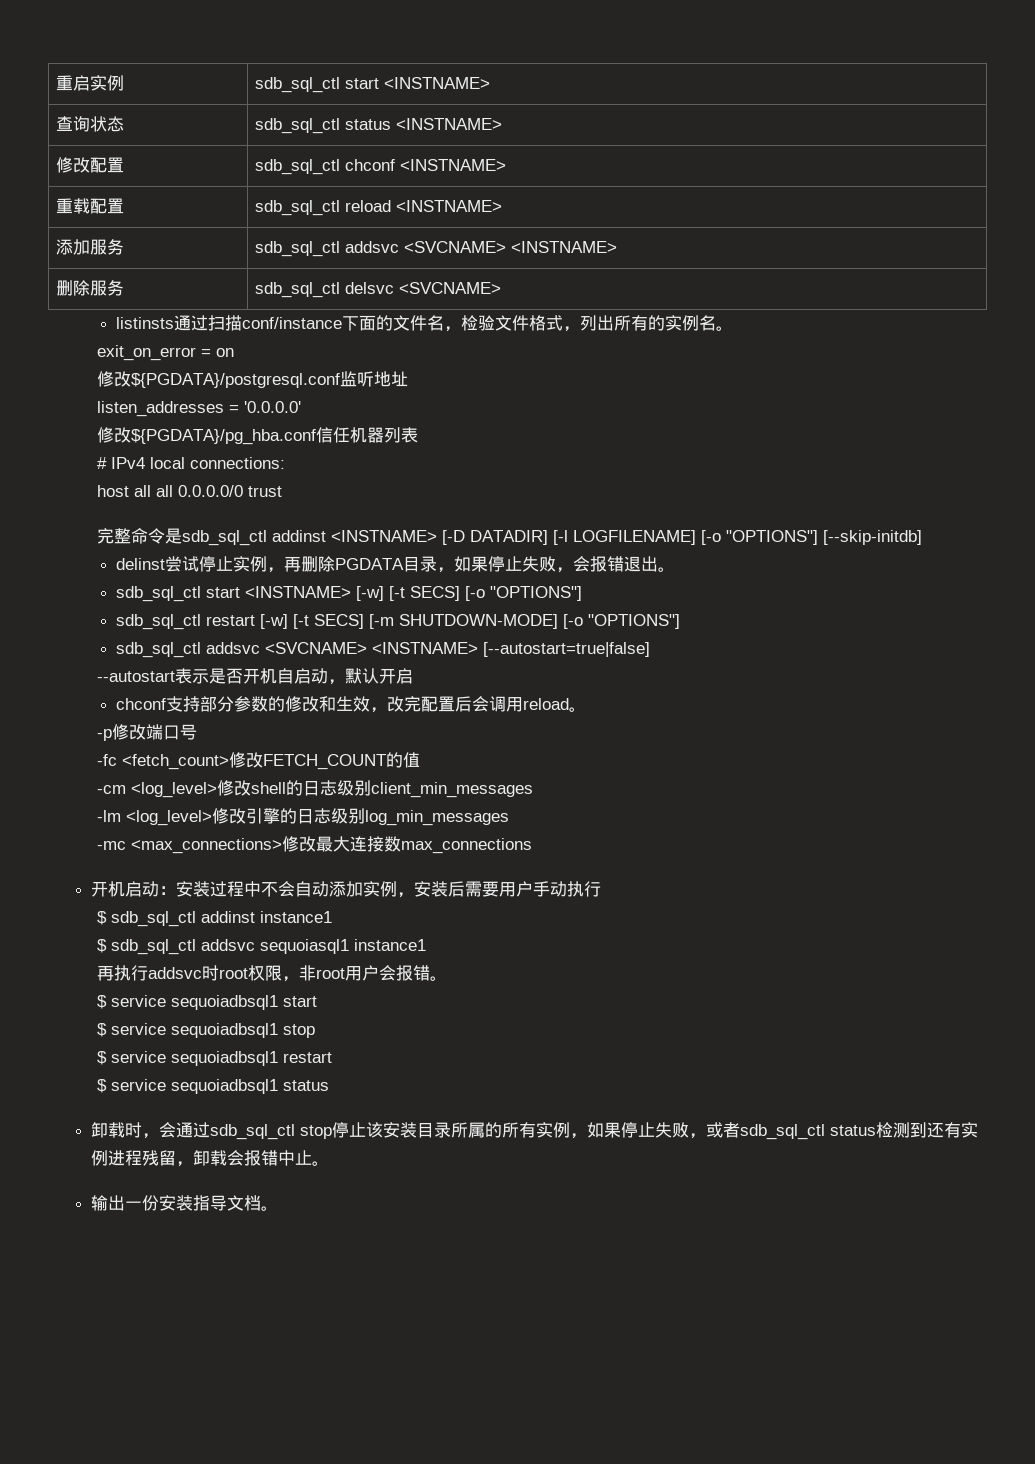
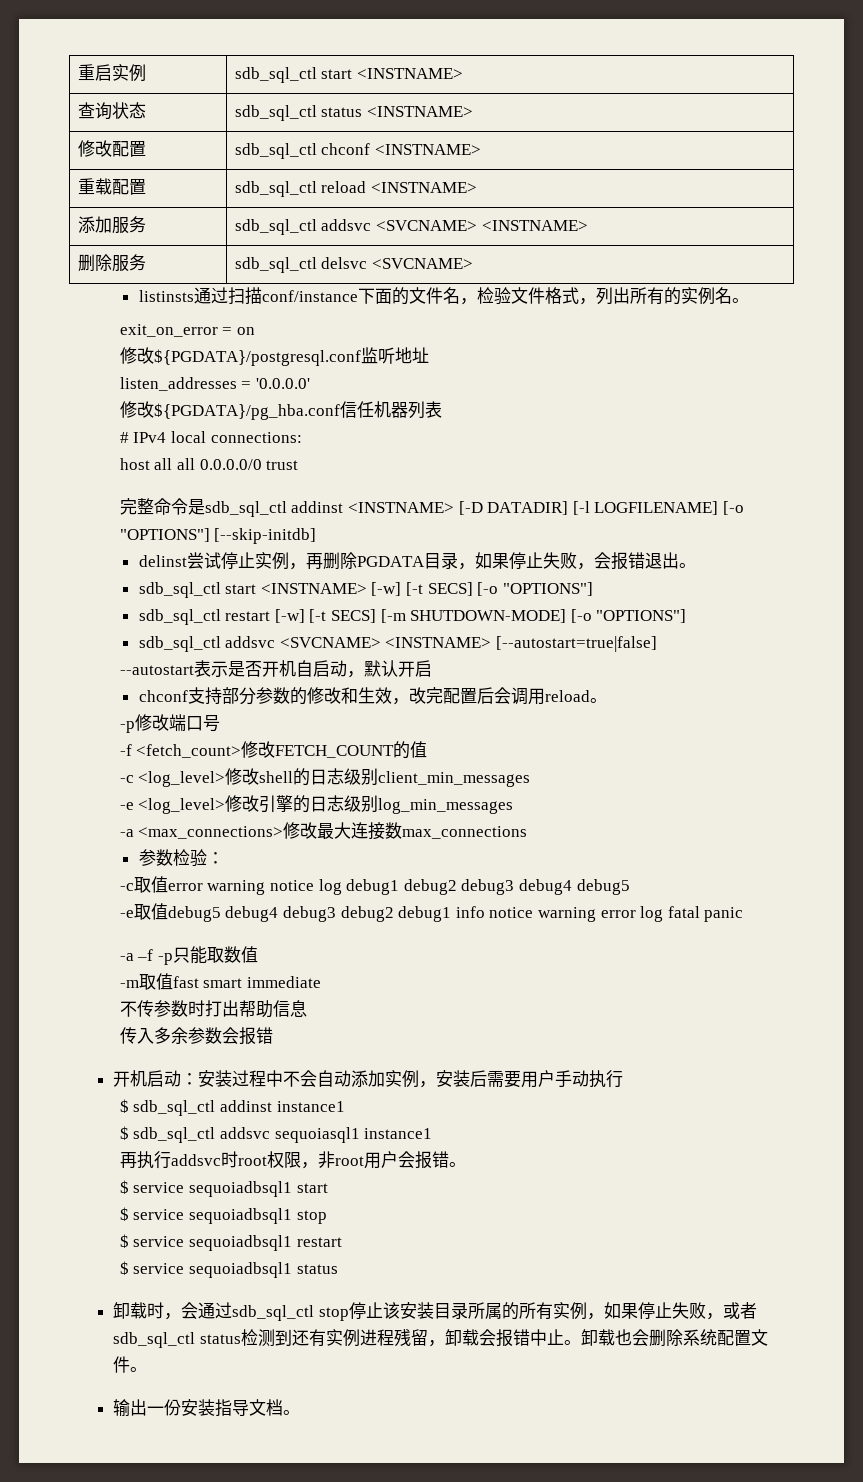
- -fc <fetch_count>修改FETCH_COUNT的值
+ -f <fetch_count>修改FETCH_COUNT的值
- -cm <log_level>修改shell的日志级别client_min_messages
+ -c <log_level>修改shell的日志级别client_min_messages
- -lm <log_level>修改引擎的日志级别log_min_messages
+ -e <log_level>修改引擎的日志级别log_min_messages
- -mc <max_connections>修改最大连接数max_connections
+ -a <max_connections>修改最大连接数max_connections
+ 参数检验：
+ -c取值error warning notice log debug1 debug2 debug3 debug4 debug5
+ -e取值debug5 debug4 debug3 debug2 debug1 info notice warning error log fatal panic
+ -a –f -p只能取数值
+ -m取值fast smart immediate
+ 不传参数时打出帮助信息
+ 传入多余参数会报错
+ 卸载也会删除系统配置文件。

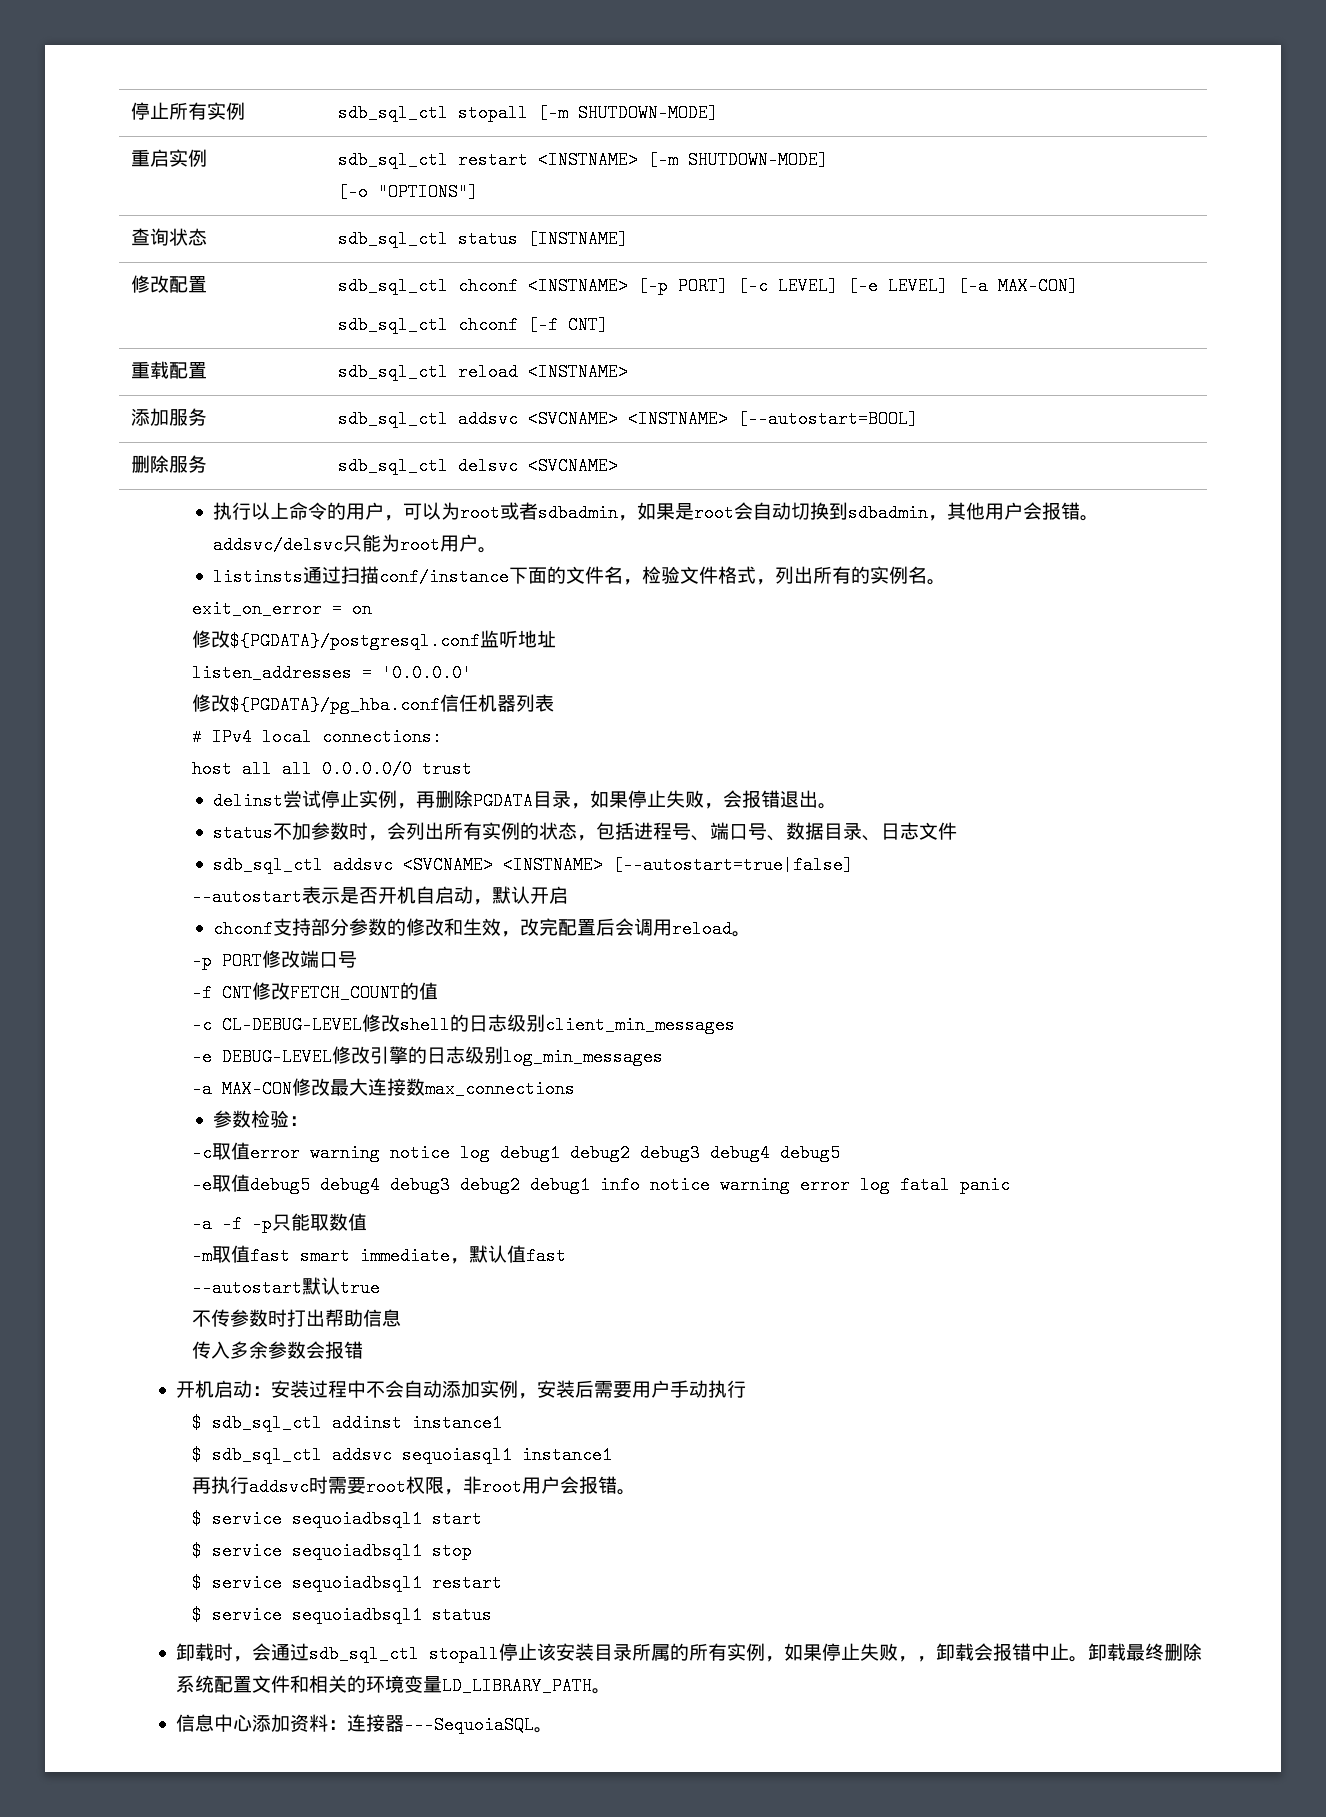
+ 停止所有实例 | sdb_sql_ctl stopall [-m SHUTDOWN-MODE]
- 重启实例 | sdb_sql_ctl start <INSTNAME>
+ 重启实例 | sdb_sql_ctl restart <INSTNAME> [-m SHUTDOWN-MODE]
+ [-o "OPTIONS"]
- 查询状态 | sdb_sql_ctl status <INSTNAME>
+ 查询状态 | sdb_sql_ctl status [INSTNAME]
- 修改配置 | sdb_sql_ctl chconf <INSTNAME>
+ 修改配置 | sdb_sql_ctl chconf <INSTNAME> [-p PORT] [-c LEVEL] [-e LEVEL] [-a MAX-CON]
+ sdb_sql_ctl chconf [-f CNT]
- 添加服务 | sdb_sql_ctl addsvc <SVCNAME> <INSTNAME>
+ 添加服务 | sdb_sql_ctl addsvc <SVCNAME> <INSTNAME> [--autostart=BOOL]
+ 执行以上命令的用户，可以为root或者sdbadmin，如果是root会自动切换到sdbadmin，其他用户会报错。addsvc/delsvc只能为root用户。
- 完整命令是sdb_sql_ctl addinst <INSTNAME> [-D DATADIR] [-l LOGFILENAME] [-o "OPTIONS"] [--skip-initdb]
- sdb_sql_ctl start <INSTNAME> [-w] [-t SECS] [-o "OPTIONS"]
- sdb_sql_ctl restart [-w] [-t SECS] [-m SHUTDOWN-MODE] [-o "OPTIONS"]
+ status不加参数时，会列出所有实例的状态，包括进程号、端口号、数据目录、日志文件
- -p修改端口号
+ -p PORT修改端口号
- -f <fetch_count>修改FETCH_COUNT的值
+ -f CNT修改FETCH_COUNT的值
- -c <log_level>修改shell的日志级别client_min_messages
+ -c CL-DEBUG-LEVEL修改shell的日志级别client_min_messages
- -e <log_level>修改引擎的日志级别log_min_messages
+ -e DEBUG-LEVEL修改引擎的日志级别log_min_messages
- -a <max_connections>修改最大连接数max_connections
+ -a MAX-CON修改最大连接数max_connections
- -m取值fast smart immediate
+ -m取值fast smart immediate，默认值fast
+ --autostart默认true
- 再执行addsvc时root权限，非root用户会报错。
+ 再执行addsvc时需要root权限，非root用户会报错。
- 卸载时，会通过sdb_sql_ctl stop停止该安装目录所属的所有实例，如果停止失败，或者sdb_sql_ctl status检测到还有实例进程残留，卸载会报错中止。
+ 卸载时，会通过sdb_sql_ctl stopall停止该安装目录所属的所有实例，如果停止失败，，卸载会报错中止。
- 卸载也会删除系统配置文件。
- 输出一份安装指导文档。
+ 卸载最终删除系统配置文件和相关的环境变量LD_LIBRARY_PATH。
+ 信息中心添加资料：连接器---SequoiaSQL。

